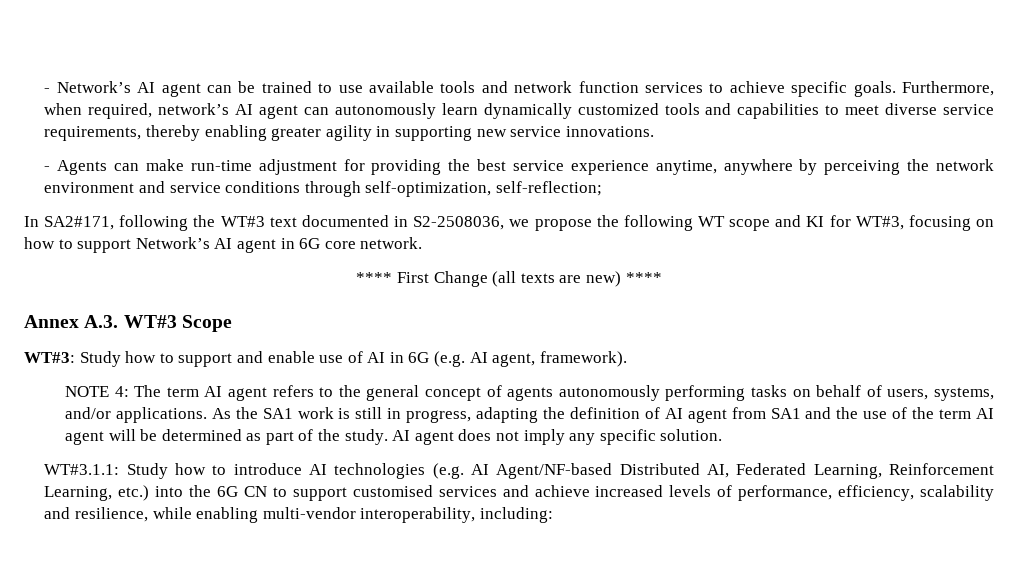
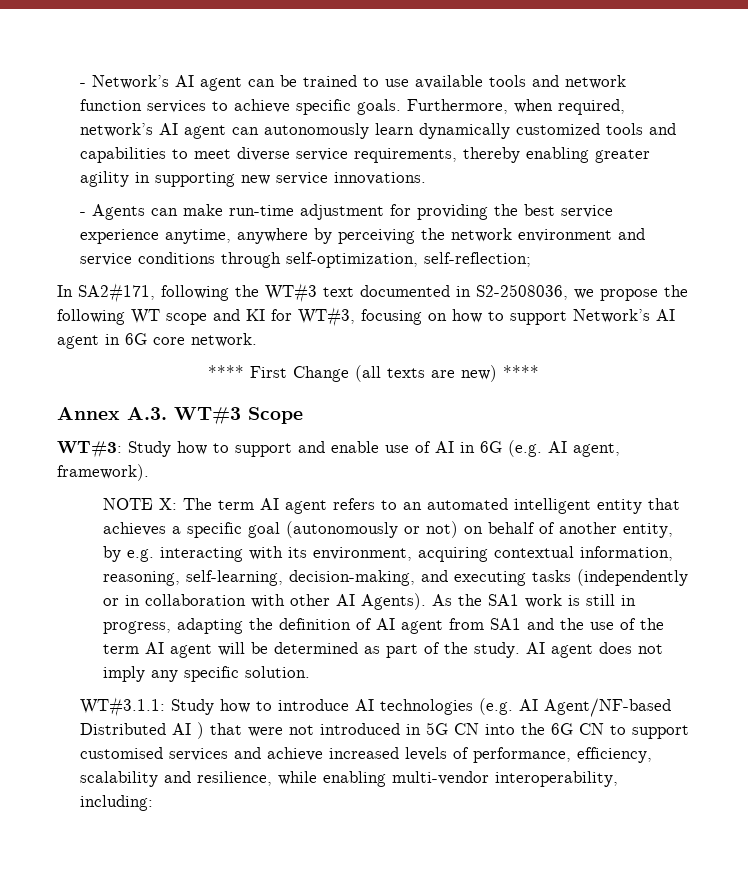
- NOTE 4: The term AI agent refers to the general concept of agents autonomously performing tasks on behalf of users, systems, and/or applications.
+ NOTE X: The term AI agent refers to an automated intelligent entity that achieves a specific goal (autonomously or not) on behalf of another entity, by e.g. interacting with its environment, acquiring contextual information, reasoning, self-learning, decision-making, and executing tasks (independently or in collaboration with other AI Agents).
- WT#3.1.1: Study how to introduce AI technologies (e.g. AI Agent/NF-based Distributed AI, Federated Learning, Reinforcement Learning, etc.) into the 6G CN to support customised services and achieve increased levels of performance, efficiency, scalability and resilience, while enabling multi-vendor interoperability, including:
+ WT#3.1.1: Study how to introduce AI technologies (e.g. AI Agent/NF-based Distributed AI ) that were not introduced in 5G CN into the 6G CN to support customised services and achieve increased levels of performance, efficiency, scalability and resilience, while enabling multi-vendor interoperability, including:

